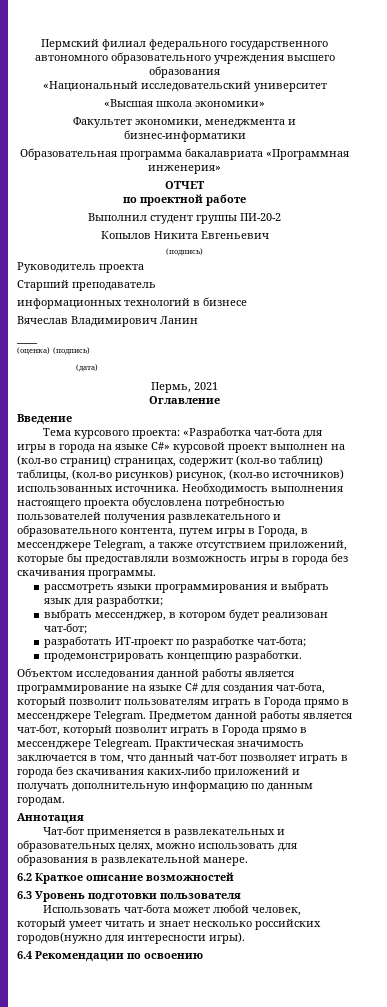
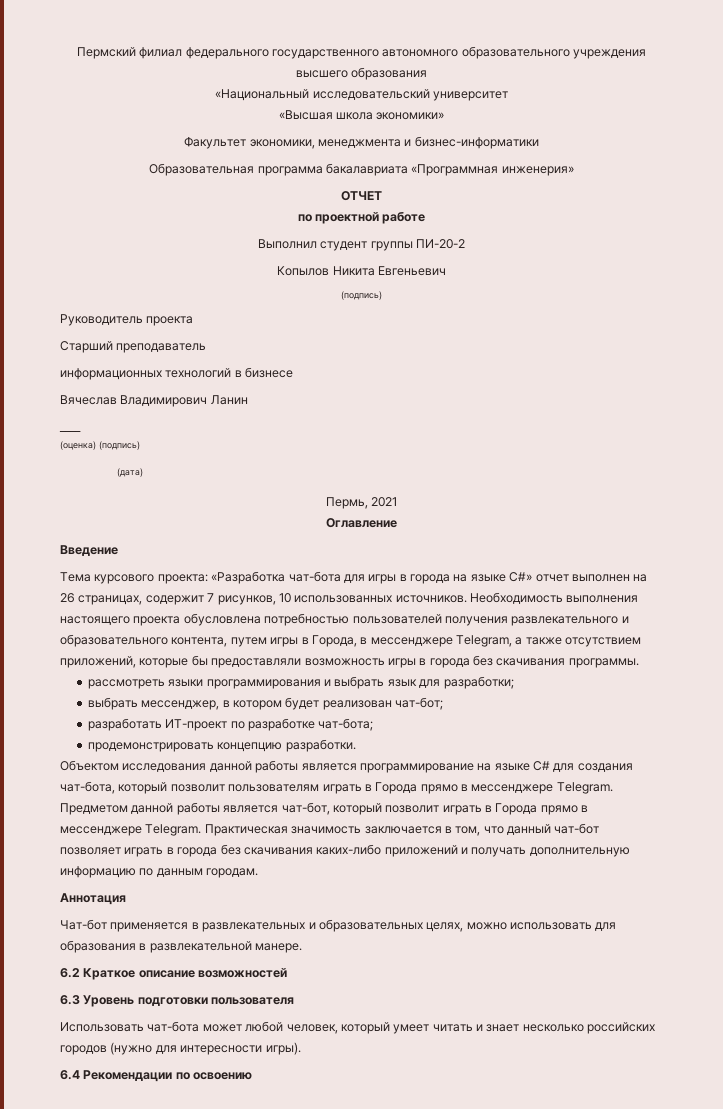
- Тема курсового проекта: «Разработка чат-бота для игры в города на языке C#» курсовой проект выполнен на (кол-во страниц) страницах, содержит (кол-во таблиц) таблицы, (кол-во рисунков) рисунок, (кол-во источников) использованных источника.
+ Тема курсового проекта: «Разработка чат-бота для игры в города на языке C#» отчет выполнен на 26 страницах, содержит 7 рисунков, 10 использованных источников.
- Предметом данной работы является чат-бот, который позволит играть в Города прямо в мессенджере Telegream.
+ Предметом данной работы является чат-бот, который позволит играть в Города прямо в мессенджере Telegram.
- Использовать чат-бота может любой человек, который умеет читать и знает несколько российских городов(нужно для интересности игры).
+ Использовать чат-бота может любой человек, который умеет читать и знает несколько российских городов (нужно для интересности игры).

